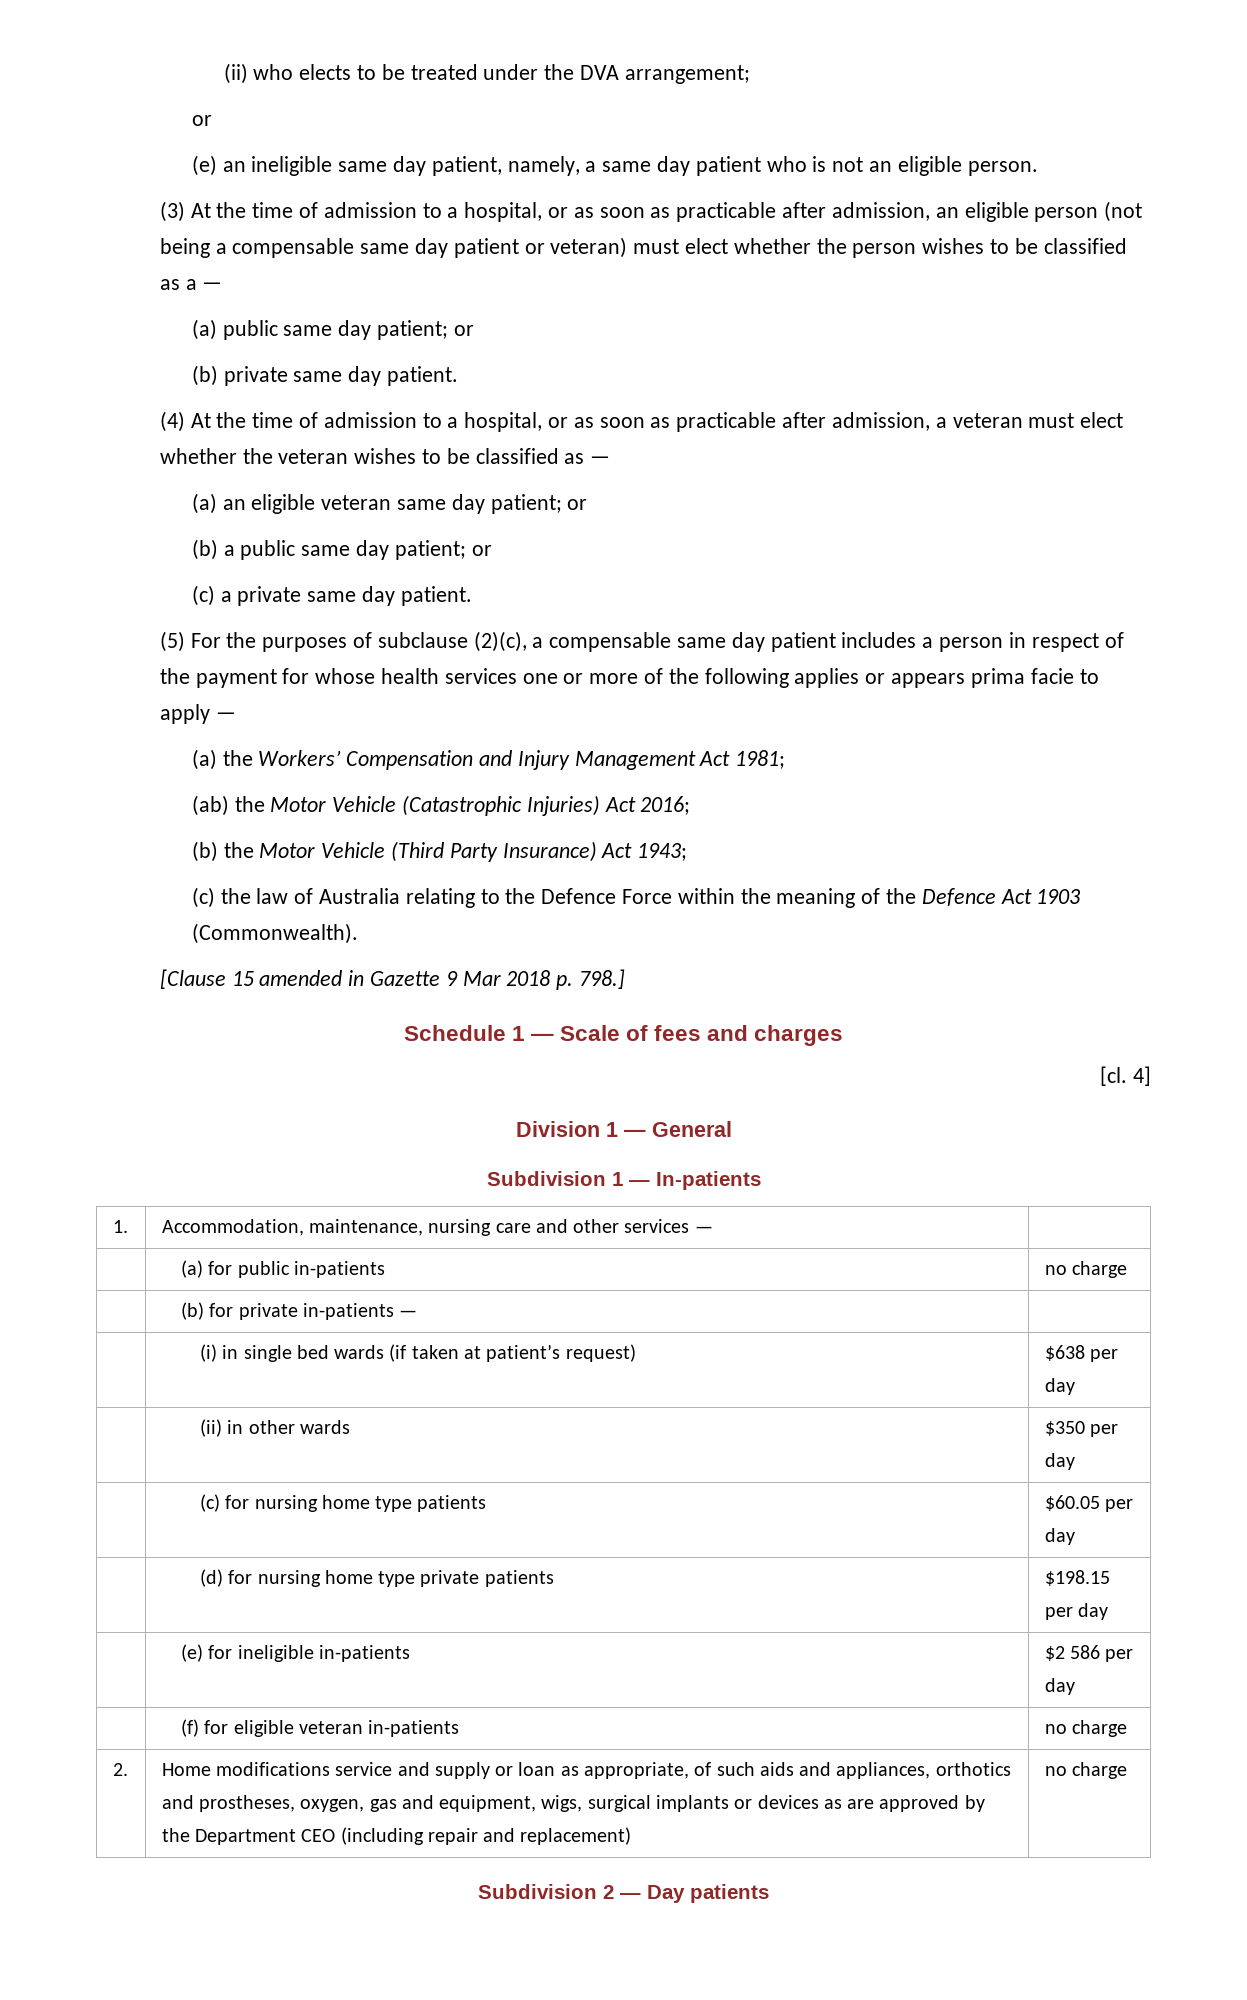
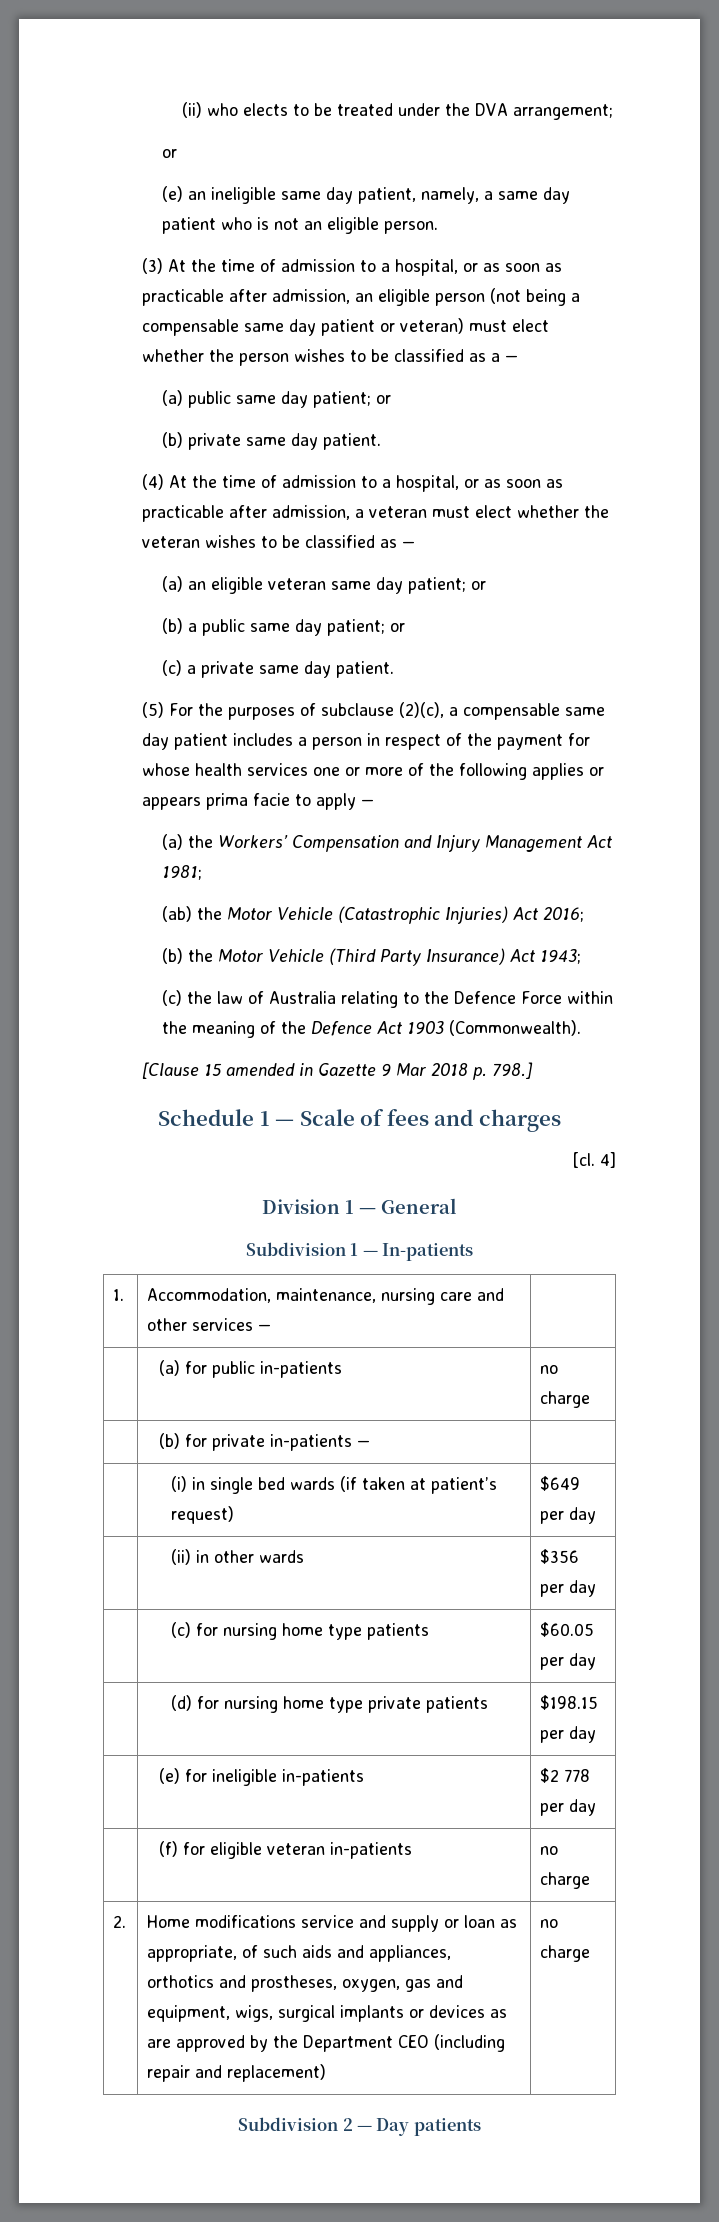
- | (i) in single bed wards (if taken at patient’s request) | $638 per day
+ | (i) in single bed wards (if taken at patient’s request) | $649 per day
- | (ii) in other wards | $350 per day
+ | (ii) in other wards | $356 per day
- | (e) for ineligible in-patients | $2 586 per day
+ | (e) for ineligible in-patients | $2 778 per day

